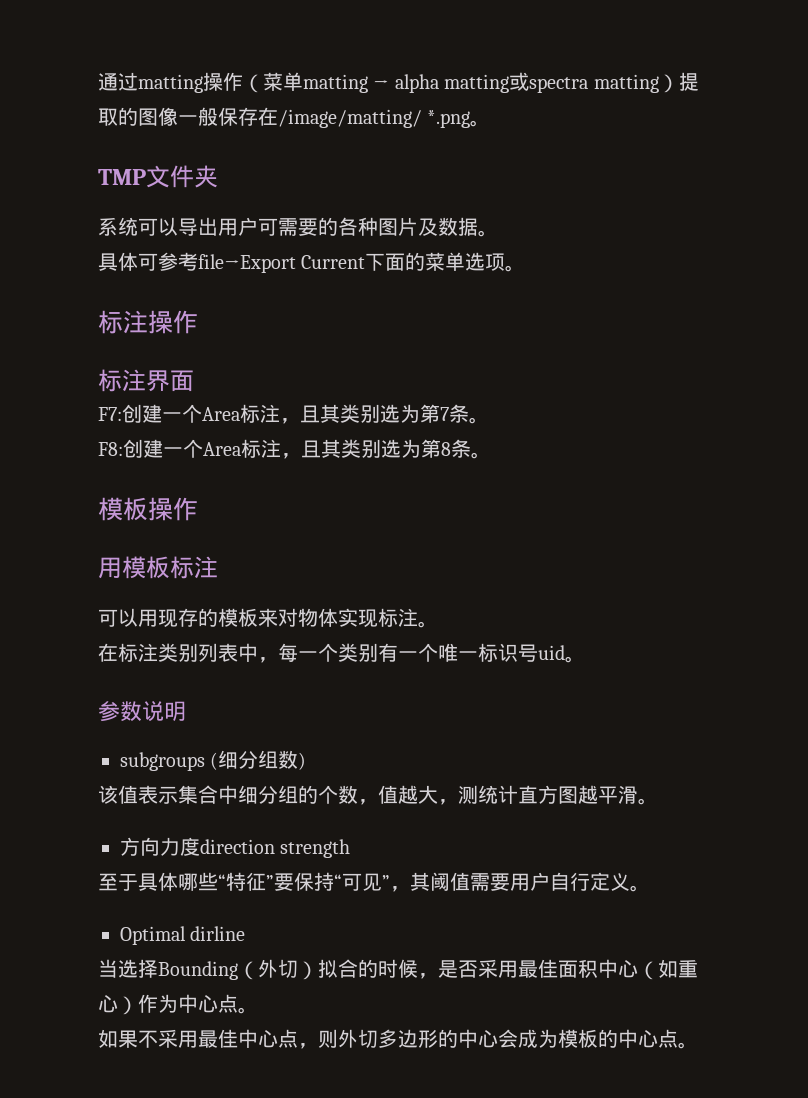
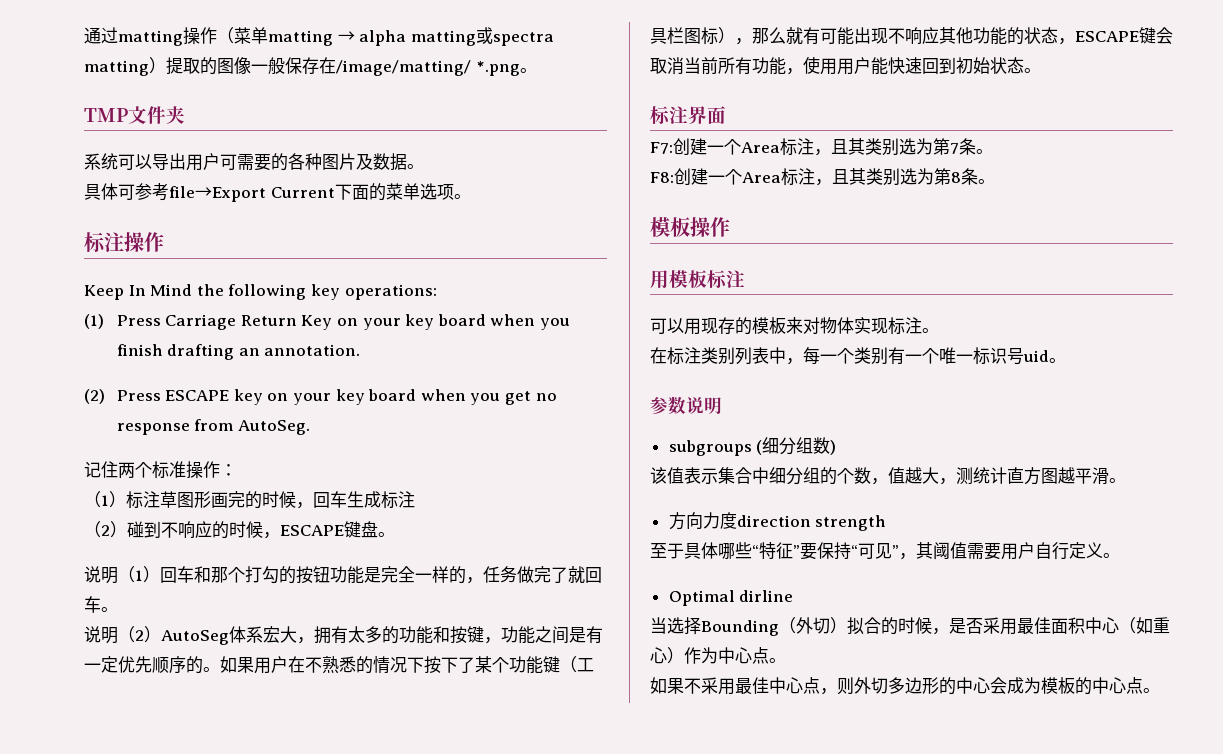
+ Keep In Mind the following key operations:
+ (1) Press Carriage Return Key on your key board when you finish drafting an annotation.
+ (2) Press ESCAPE key on your key board when you get no response from AutoSeg.
+ 记住两个标准操作：
+ （1）标注草图形画完的时候，回车生成标注
+ （2）碰到不响应的时候，ESCAPE键盘。
+ 说明（1）回车和那个打勾的按钮功能是完全一样的，任务做完了就回车。
+ 说明（2）AutoSeg体系宏大，拥有太多的功能和按键，功能之间是有一定优先顺序的。如果用户在不熟悉的情况下按下了某个功能键（工具栏图标），那么就有可能出现不响应其他功能的状态，ESCAPE键会取消当前所有功能，使用用户能快速回到初始状态。

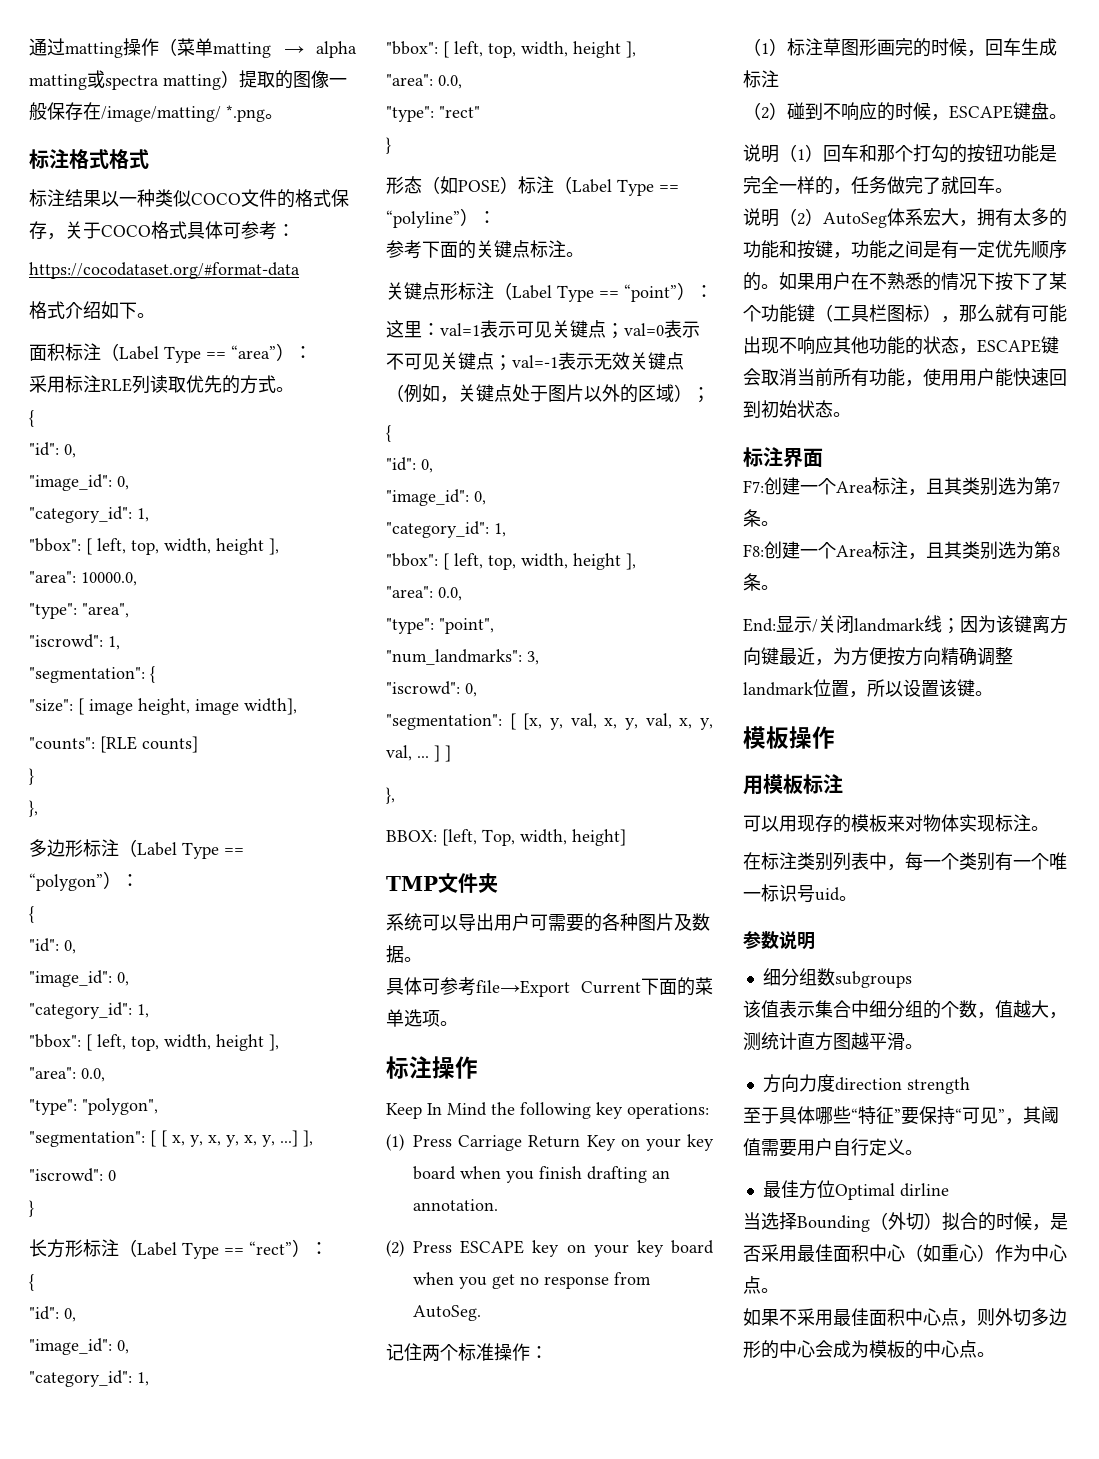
+ 标注格式格式
+ 标注结果以一种类似COCO文件的格式保存，关于COCO格式具体可参考：
+ https://cocodataset.org/#format-data
+ 格式介绍如下。
+ 面积标注（Label Type == “area”）：
+ 采用标注RLE列读取优先的方式。
+ {
+ "id": 0,
+ "image_id": 0,
+ "category_id": 1,
+ "bbox": [ left, top, width, height ],
+ "area": 10000.0,
+ "type": "area",
+ "iscrowd": 1,
+ "segmentation": {
+ "size": [ image height, image width],
+ "counts": [RLE counts]
+ }
+ },
+ 多边形标注（Label Type == “polygon”）：
+ {
+ "id": 0,
+ "image_id": 0,
+ "category_id": 1,
+ "bbox": [ left, top, width, height ],
+ "area": 0.0,
+ "type": "polygon",
+ "segmentation": [ [ x, y, x, y, x, y, ...] ],
+ "iscrowd": 0
+ }
+ 长方形标注（Label Type == “rect”）：
+ {
+ "id": 0,
+ "image_id": 0,
+ "category_id": 1,
+ "bbox": [ left, top, width, height ],
+ "area": 0.0,
+ "type": "rect"
+ }
+ 形态（如POSE）标注（Label Type == “polyline”）：
+ 参考下面的关键点标注。
+ 关键点形标注（Label Type == “point”）：
+ 这里：val=1表示可见关键点；val=0表示不可见关键点；val=-1表示无效关键点（例如，关键点处于图片以外的区域）；
+ {
+ "id": 0,
+ "image_id": 0,
+ "category_id": 1,
+ "bbox": [ left, top, width, height ],
+ "area": 0.0,
+ "type": "point",
+ "num_landmarks": 3,
+ "iscrowd": 0,
+ "segmentation": [ [x, y, val, x, y, val, x, y, val, ... ] ]
+ },
+ BBOX: [left, Top, width, height]
+ End:显示/关闭landmark线；因为该键离方向键最近，为方便按方向精确调整landmark位置，所以设置该键。
- subgroups (细分组数)
+ 细分组数subgroups
- Optimal dirline
+ 最佳方位Optimal dirline
- 如果不采用最佳中心点，则外切多边形的中心会成为模板的中心点。
+ 如果不采用最佳面积中心点，则外切多边形的中心会成为模板的中心点。

